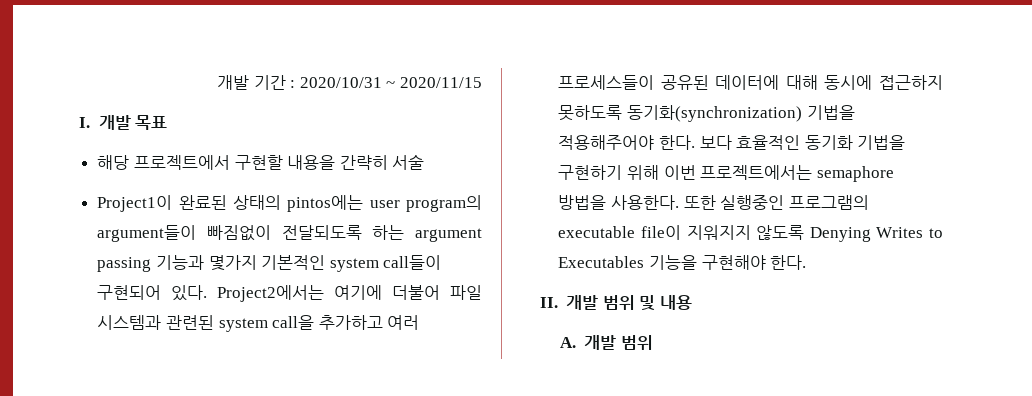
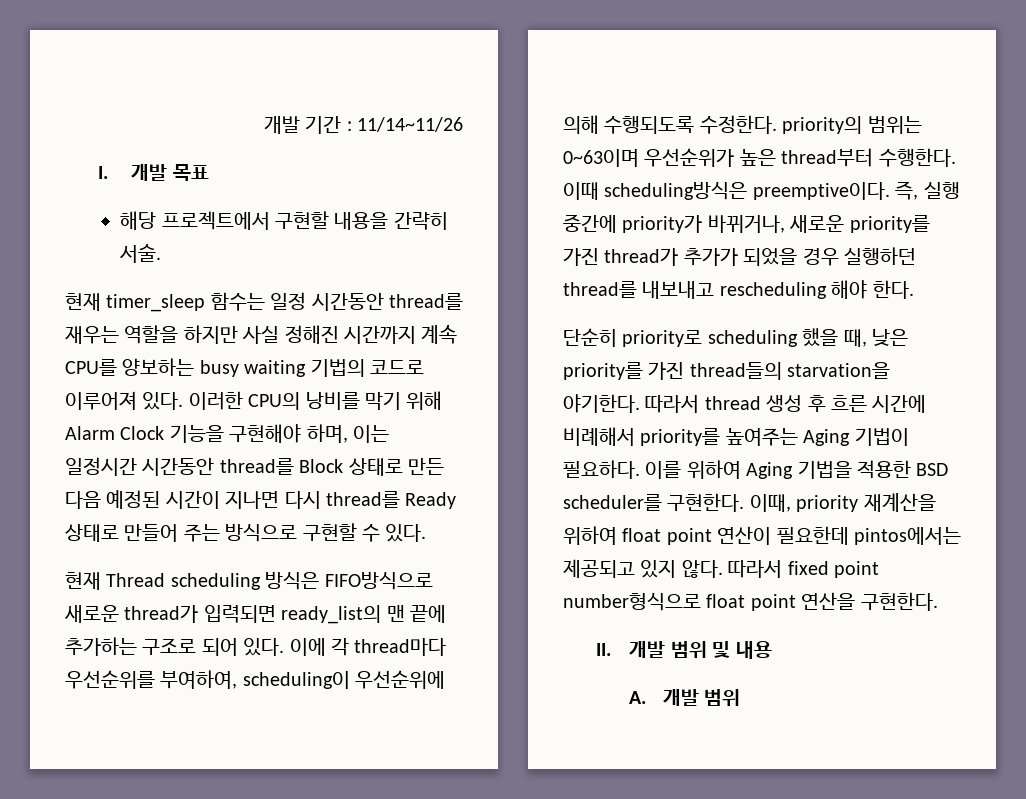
- 개발 기간 : 2020/10/31 ~ 2020/11/15
+ 개발 기간 : 11/14~11/26
- 해당 프로젝트에서 구현할 내용을 간략히 서술
- Project1이 완료된 상태의 pintos에는 user program의 argument들이 빠짐없이 전달되도록 하는 argument passing 기능과 몇가지 기본적인 system call들이 구현되어 있다. Project2에서는 여기에 더불어 파일 시스템과 관련된 system call을 추가하고 여러 프로세스들이 공유된 데이터에 대해 동시에 접근하지 못하도록 동기화(synchronization) 기법을 적용해주어야 한다. 보다 효율적인 동기화 기법을 구현하기 위해 이번 프로젝트에서는 semaphore 방법을 사용한다. 또한 실행중인 프로그램의 executable file이 지워지지 않도록 Denying Writes to Executables 기능을 구현해야 한다.
+ 해당 프로젝트에서 구현할 내용을 간략히 서술.
+ 현재 timer_sleep 함수는 일정 시간동안 thread를 재우는 역할을 하지만 사실 정해진 시간까지 계속 CPU를 양보하는 busy waiting 기법의 코드로 이루어져 있다. 이러한 CPU의 낭비를 막기 위해 Alarm Clock 기능을 구현해야 하며, 이는 일정시간 시간동안 thread를 Block 상태로 만든 다음 예정된 시간이 지나면 다시 thread를 Ready 상태로 만들어 주는 방식으로 구현할 수 있다.
+ 현재 Thread scheduling 방식은 FIFO방식으로 새로운 thread가 입력되면 ready_list의 맨 끝에 추가하는 구조로 되어 있다. 이에 각 thread마다 우선순위를 부여하여, scheduling이 우선순위에 의해 수행되도록 수정한다. priority의 범위는 0~63이며 우선순위가 높은 thread부터 수행한다. 이때 scheduling방식은 preemptive이다. 즉, 실행 중간에 priority가 바뀌거나, 새로운 priority를 가진 thread가 추가가 되었을 경우 실행하던 thread를 내보내고 rescheduling 해야 한다.
+ 단순히 priority로 scheduling 했을 때, 낮은 priority를 가진 thread들의 starvation을 야기한다. 따라서 thread 생성 후 흐른 시간에 비례해서 priority를 높여주는 Aging 기법이 필요하다. 이를 위하여 Aging 기법을 적용한 BSD scheduler를 구현한다. 이때, priority 재계산을 위하여 float point 연산이 필요한데 pintos에서는 제공되고 있지 않다. 따라서 fixed point number형식으로 float point 연산을 구현한다.

